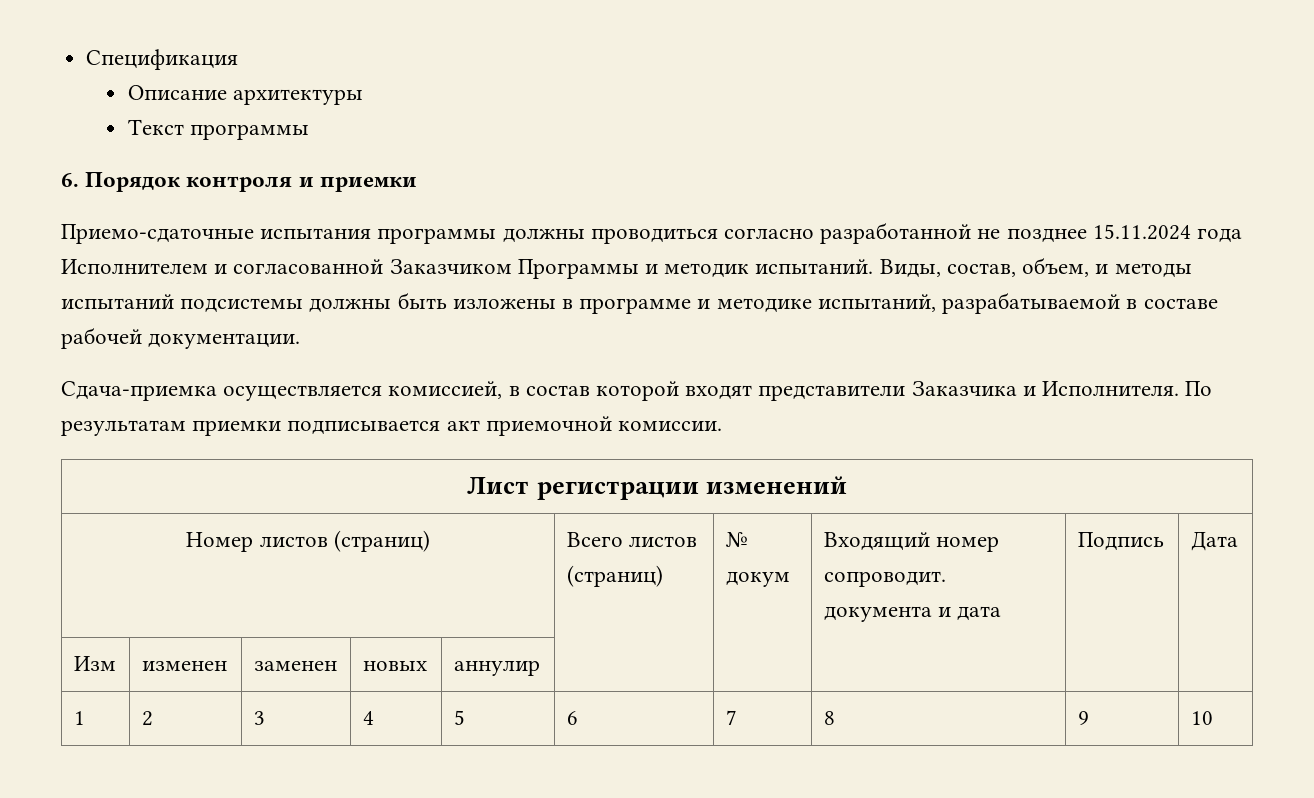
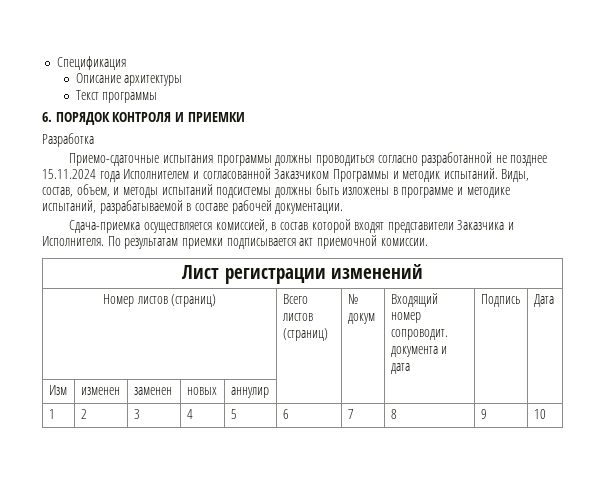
- 6. Порядок контроля и приемки
+ 6. ПОРЯДОК КОНТРОЛЯ И ПРИЕМКИ
+ Разработка

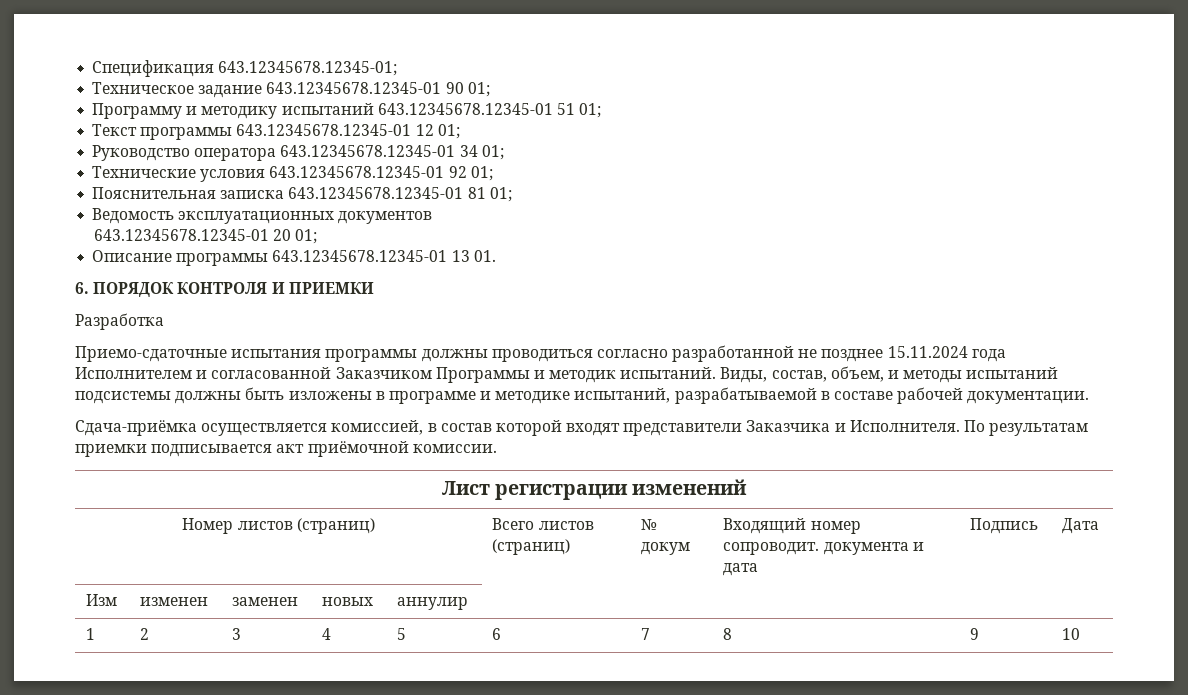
- Спецификация
- Описание архитектуры
- Текст программы
+ Спецификация 643.12345678.12345-01;
+ Техническое задание 643.12345678.12345-01 90 01;
+ Программу и методику испытаний 643.12345678.12345-01 51 01;
+ Текст программы 643.12345678.12345-01 12 01;
+ Руководство оператора 643.12345678.12345-01 34 01;
+ Технические условия 643.12345678.12345-01 92 01;
+ Пояснительная записка 643.12345678.12345-01 81 01;
+ Ведомость эксплуатационных документов
+ 643.12345678.12345-01 20 01;
+ Описание программы 643.12345678.12345-01 13 01.
- Сдача-приемка осуществляется комиссией, в состав которой входят представители Заказчика и Исполнителя.
+ Сдача-приёмка осуществляется комиссией, в состав которой входят представители Заказчика и Исполнителя.
- По результатам приемки подписывается акт приемочной комиссии.
+ По результатам приемки подписывается акт приёмочной комиссии.

